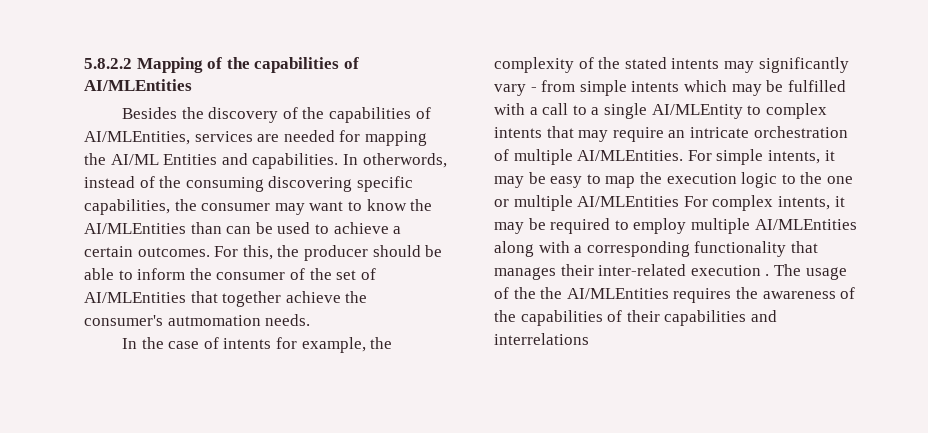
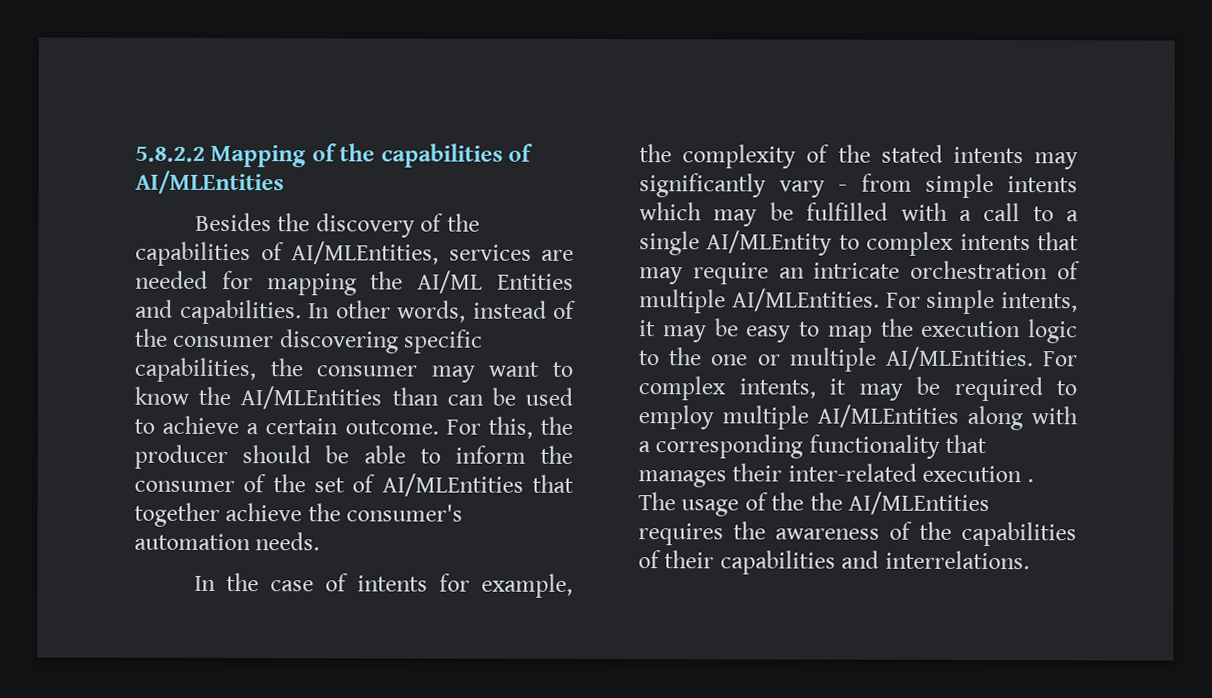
- In otherwords, instead of the consuming discovering specific capabilities, the consumer may want to know the AI/MLEntities than can be used to achieve a certain outcomes.
+ In other words, instead of the consumer discovering specific capabilities, the consumer may want to know the AI/MLEntities than can be used to achieve a certain outcome.
- For this, the producer should be able to inform the consumer of the set of AI/MLEntities that together achieve the consumer's autmomation needs.
+ For this, the producer should be able to inform the consumer of the set of AI/MLEntities that together achieve the consumer's automation needs.
- For simple intents, it may be easy to map the execution logic to the one or multiple AI/MLEntities For complex intents, it may be required to employ multiple AI/MLEntities along with a corresponding functionality that manages their inter-related execution .
+ For simple intents, it may be easy to map the execution logic to the one or multiple AI/MLEntities. For complex intents, it may be required to employ multiple AI/MLEntities along with a corresponding functionality that manages their inter-related execution .
- The usage of the the AI/MLEntities requires the awareness of the capabilities of their capabilities and interrelations
+ The usage of the the AI/MLEntities requires the awareness of the capabilities of their capabilities and interrelations.

